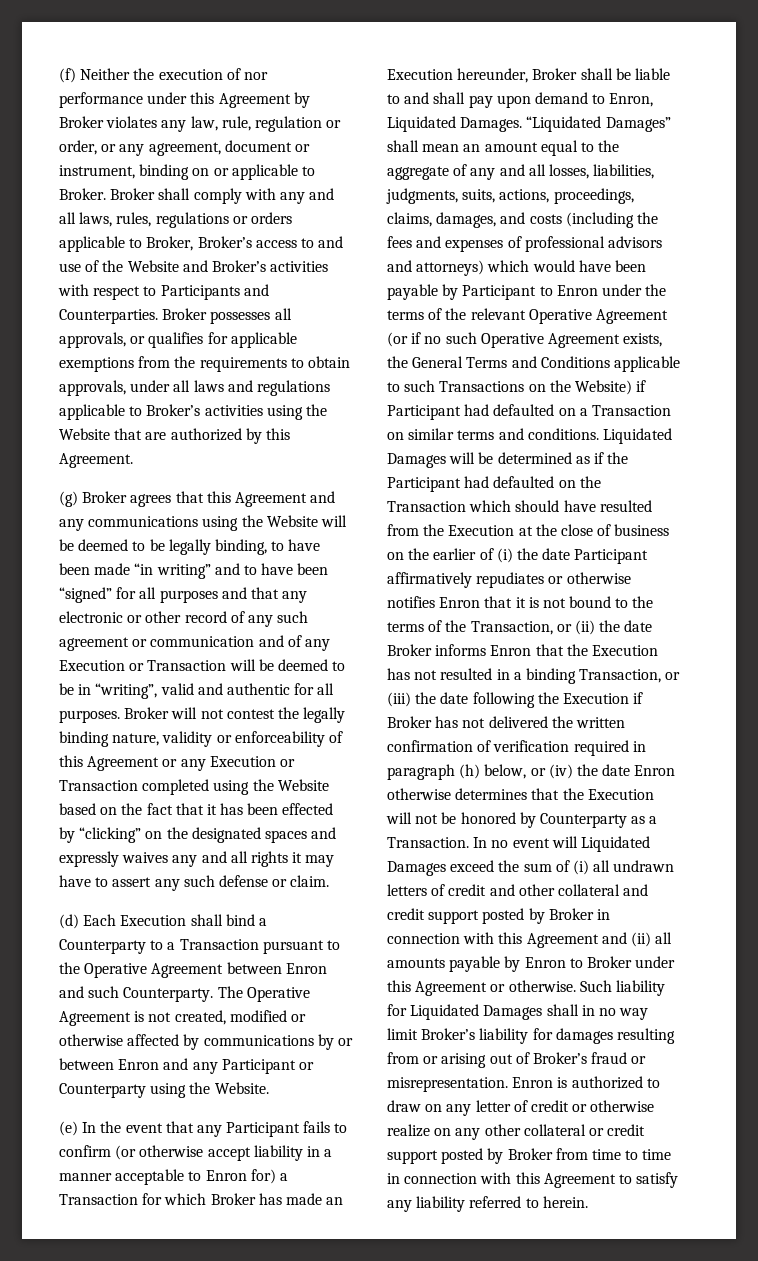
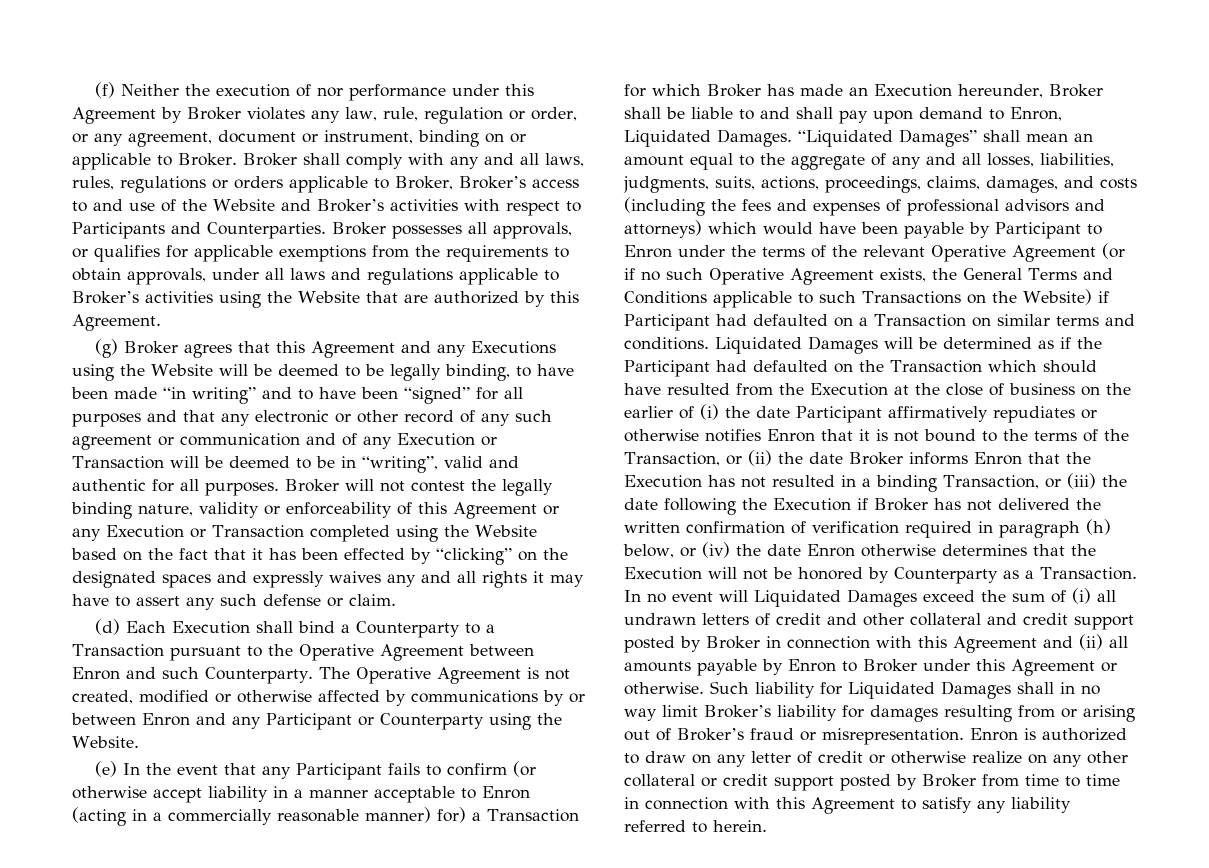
- (g) Broker agrees that this Agreement and any communications using the Website will be deemed to be legally binding, to have been made “in writing” and to have been “signed” for all purposes and that any electronic or other record of any such agreement or communication and of any Execution or Transaction will be deemed to be in “writing”, valid and authentic for all purposes.
+ (g) Broker agrees that this Agreement and any Executions using the Website will be deemed to be legally binding, to have been made “in writing” and to have been “signed” for all purposes and that any electronic or other record of any such agreement or communication and of any Execution or Transaction will be deemed to be in “writing”, valid and authentic for all purposes.
- (e) In the event that any Participant fails to confirm (or otherwise accept liability in a manner acceptable to Enron for) a Transaction for which Broker has made an Execution hereunder, Broker shall be liable to and shall pay upon demand to Enron, Liquidated Damages.
+ (e) In the event that any Participant fails to confirm (or otherwise accept liability in a manner acceptable to Enron (acting in a commercially reasonable manner) for) a Transaction for which Broker has made an Execution hereunder, Broker shall be liable to and shall pay upon demand to Enron, Liquidated Damages.

